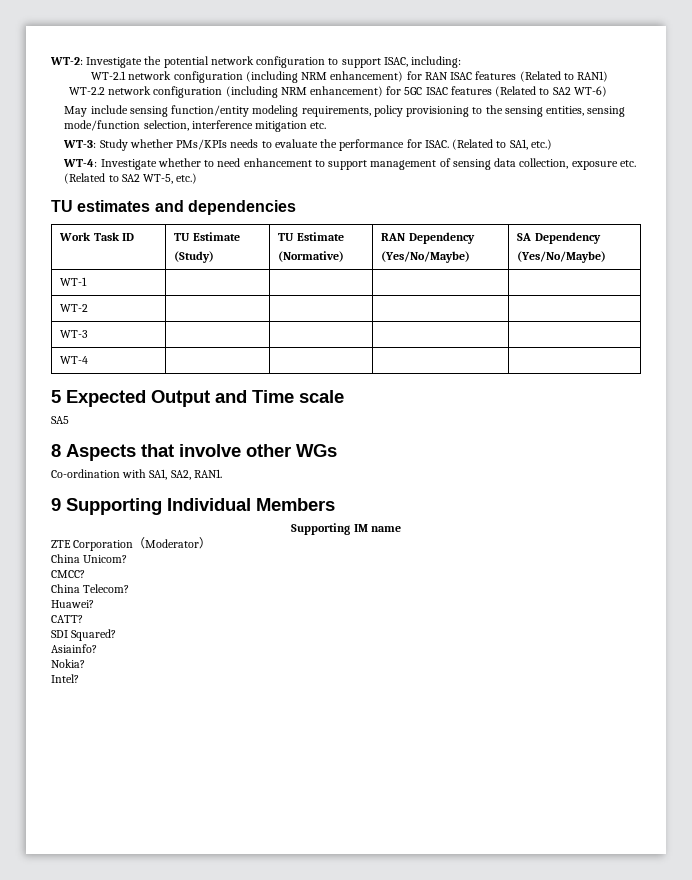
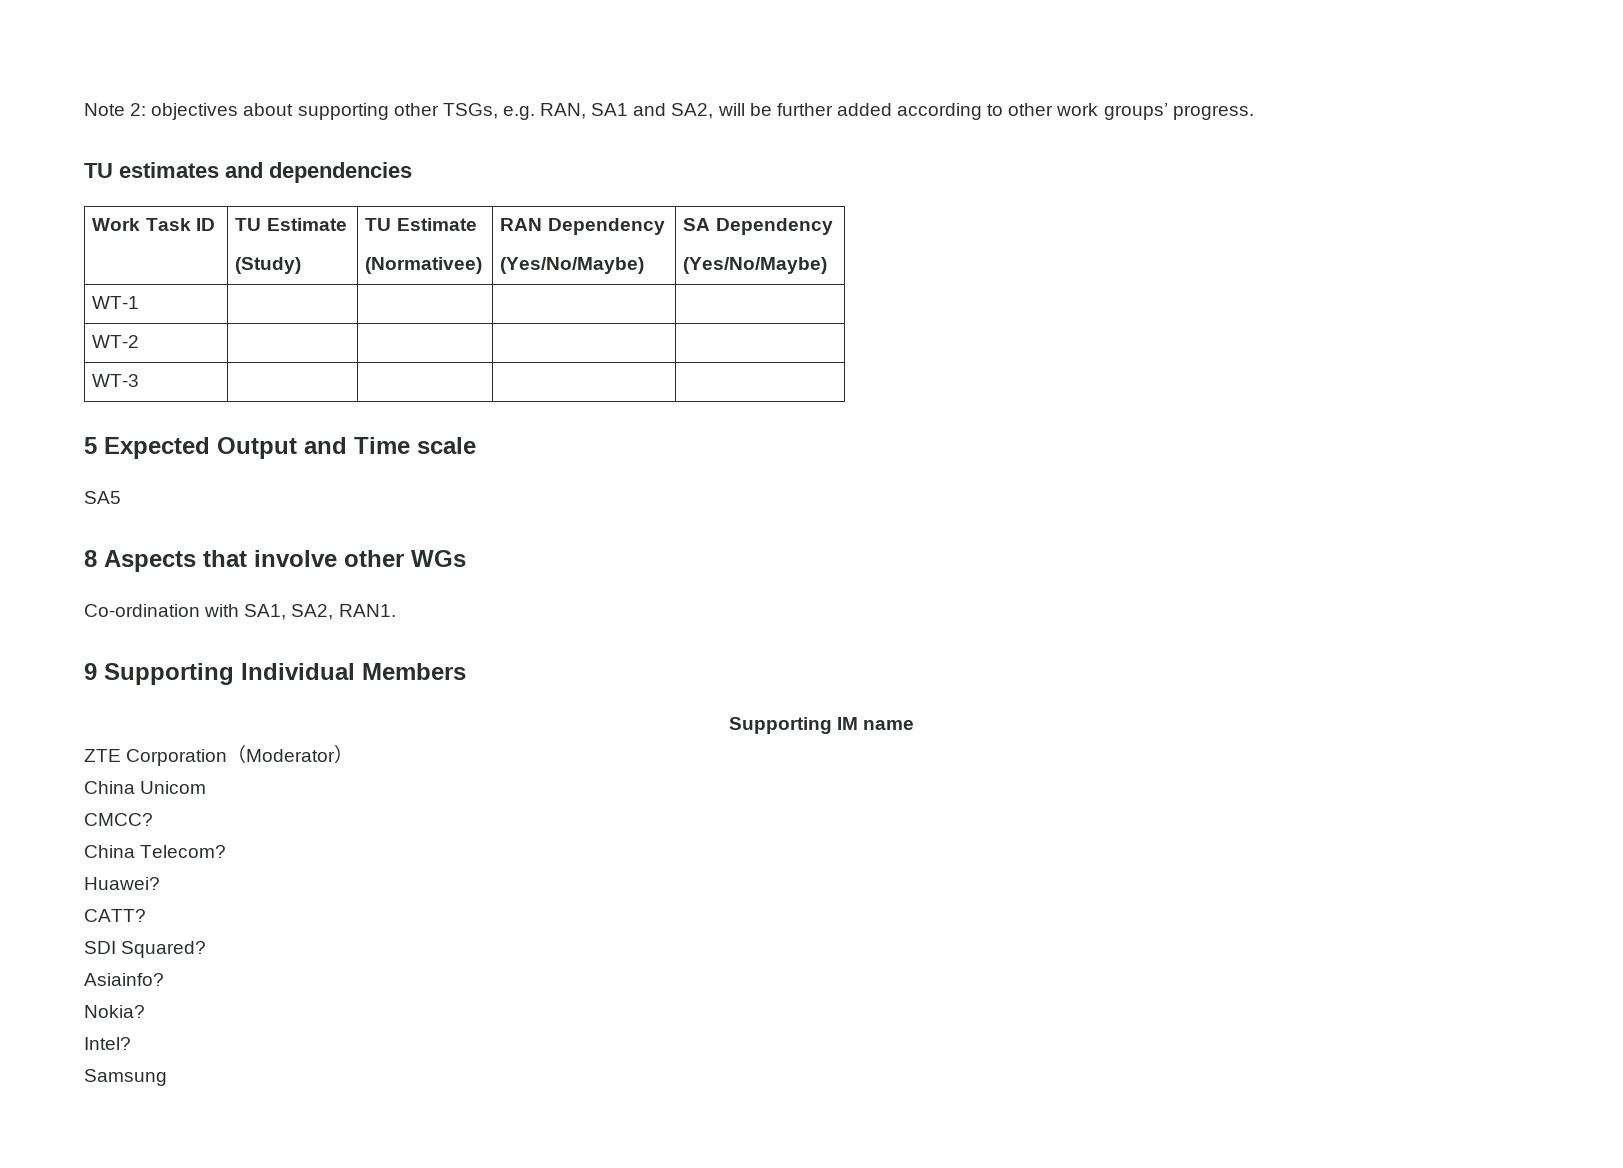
- WT-2: Investigate the potential network configuration to support ISAC, including:
- WT-2.1 network configuration (including NRM enhancement) for RAN ISAC features (Related to RAN1)
- WT-2.2 network configuration (including NRM enhancement) for 5GC ISAC features (Related to SA2 WT-6)
- May include sensing function/entity modeling requirements, policy provisioning to the sensing entities, sensing mode/function selection, interference mitigation etc.
- WT-3: Study whether PMs/KPIs needs to evaluate the performance for ISAC. (Related to SA1, etc.)
- WT-4: Investigate whether to need enhancement to support management of sensing data collection, exposure etc. (Related to SA2 WT-5, etc.)
+ Note 2: objectives about supporting other TSGs, e.g. RAN, SA1 and SA2, will be further added according to other work groups’ progress.
  Work Task ID | TU Estimate
  (Study) | TU Estimate
- (Normative) | RAN Dependency
+ (Normativee) | RAN Dependency
- WT-4 | | | |
- China Unicom?
+ China Unicom
+ Samsung

